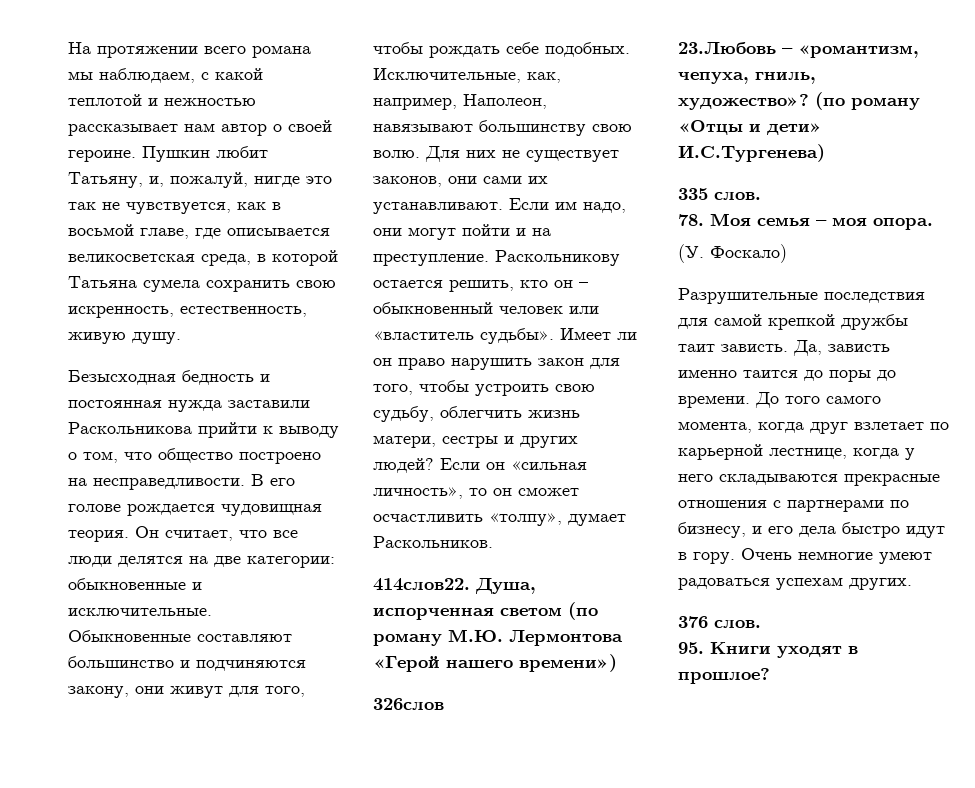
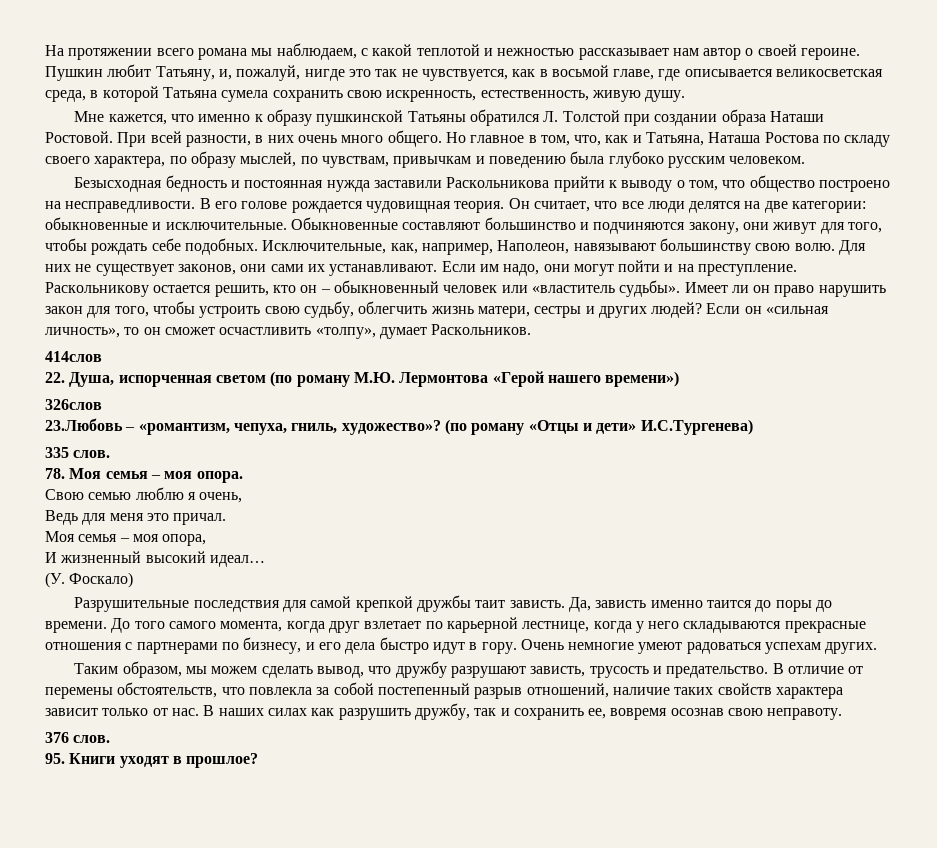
+ Мне кажется, что именно к образу пушкинской Татьяны обратился Л. Толстой при создании образа Наташи Ростовой. При всей разности, в них очень много общего. Но главное в том, что, как и Татьяна, Наташа Ростова по складу своего характера, по образу мыслей, по чувствам, привычкам и поведению была глубоко русским человеком.
- 414слов22. Душа, испорченная светом (по роману М.Ю. Лермонтова «Герой нашего времени»)
+ 414слов
+ 22. Душа, испорченная светом (по роману М.Ю. Лермонтова «Герой нашего времени»)
+ Свою семью люблю я очень,
+ Ведь для меня это причал.
+ Моя семья – моя опора,
+ И жизненный высокий идеал…
+ Таким образом, мы можем сделать вывод, что дружбу разрушают зависть, трусость и предательство. В отличие от перемены обстоятельств, что повлекла за собой постепенный разрыв отношений, наличие таких свойств характера зависит только от нас. В наших силах как разрушить дружбу, так и сохранить ее, вовремя осознав свою неправоту.

